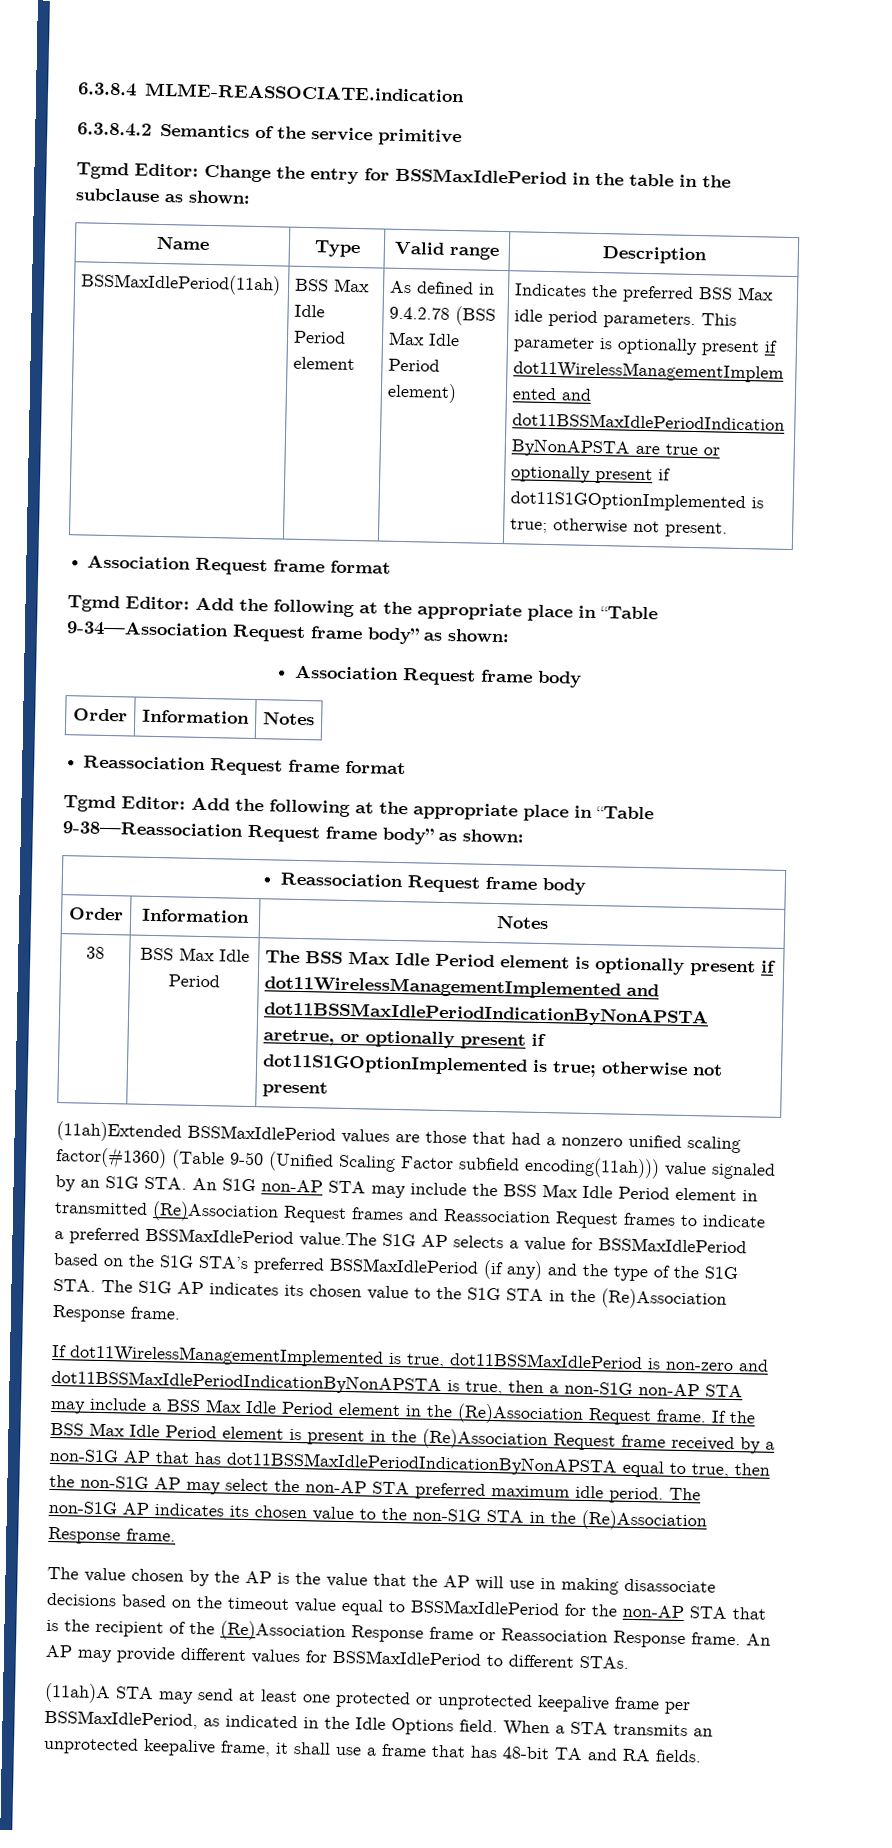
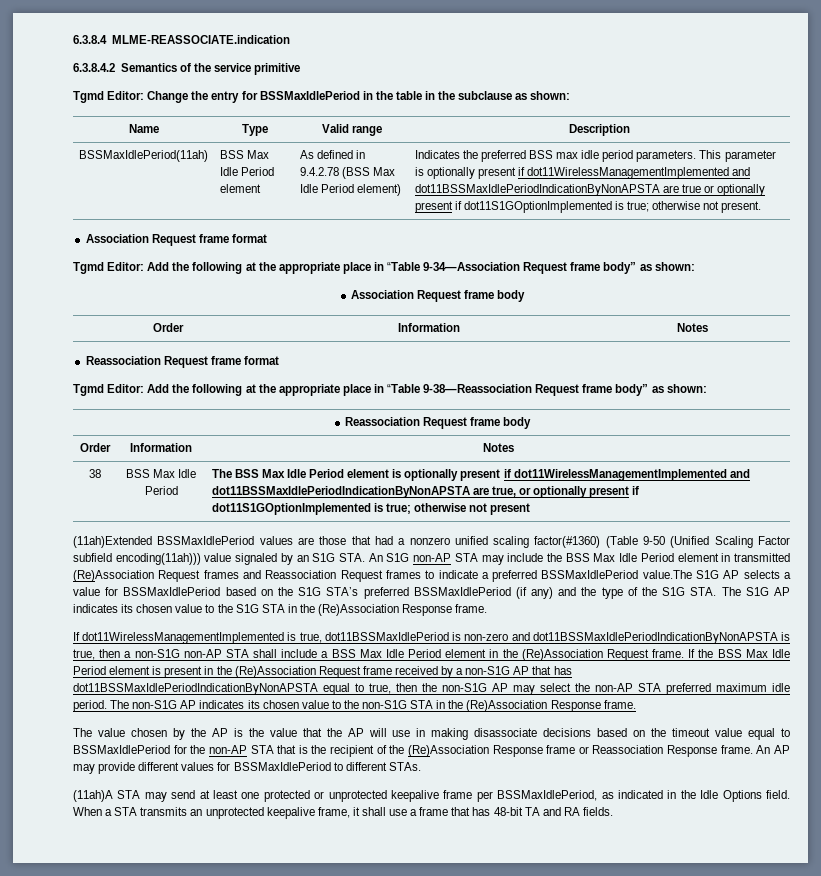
- Indicates the preferred BSS Max idle period parameters.
+ Indicates the preferred BSS max idle period parameters.
- 38 | BSS Max Idle Period | The BSS Max Idle Period element is optionally present if dot11WirelessManagementImplemented and dot11BSSMaxIdlePeriodIndicationByNonAPSTA aretrue, or optionally present if dot11S1GOptionImplemented is true; otherwise not present
+ 38 | BSS Max Idle Period | The BSS Max Idle Period element is optionally present if dot11WirelessManagementImplemented and dot11BSSMaxIdlePeriodIndicationByNonAPSTA are true, or optionally present if dot11S1GOptionImplemented is true; otherwise not present
- If dot11WirelessManagementImplemented is true, dot11BSSMaxIdlePeriod is non-zero and dot11BSSMaxIdlePeriodIndicationByNonAPSTA is true, then a non-S1G non-AP STA may include a BSS Max Idle Period element in the (Re)Association Request frame.
+ If dot11WirelessManagementImplemented is true, dot11BSSMaxIdlePeriod is non-zero and dot11BSSMaxIdlePeriodIndicationByNonAPSTA is true, then a non-S1G non-AP STA shall include a BSS Max Idle Period element in the (Re)Association Request frame.

